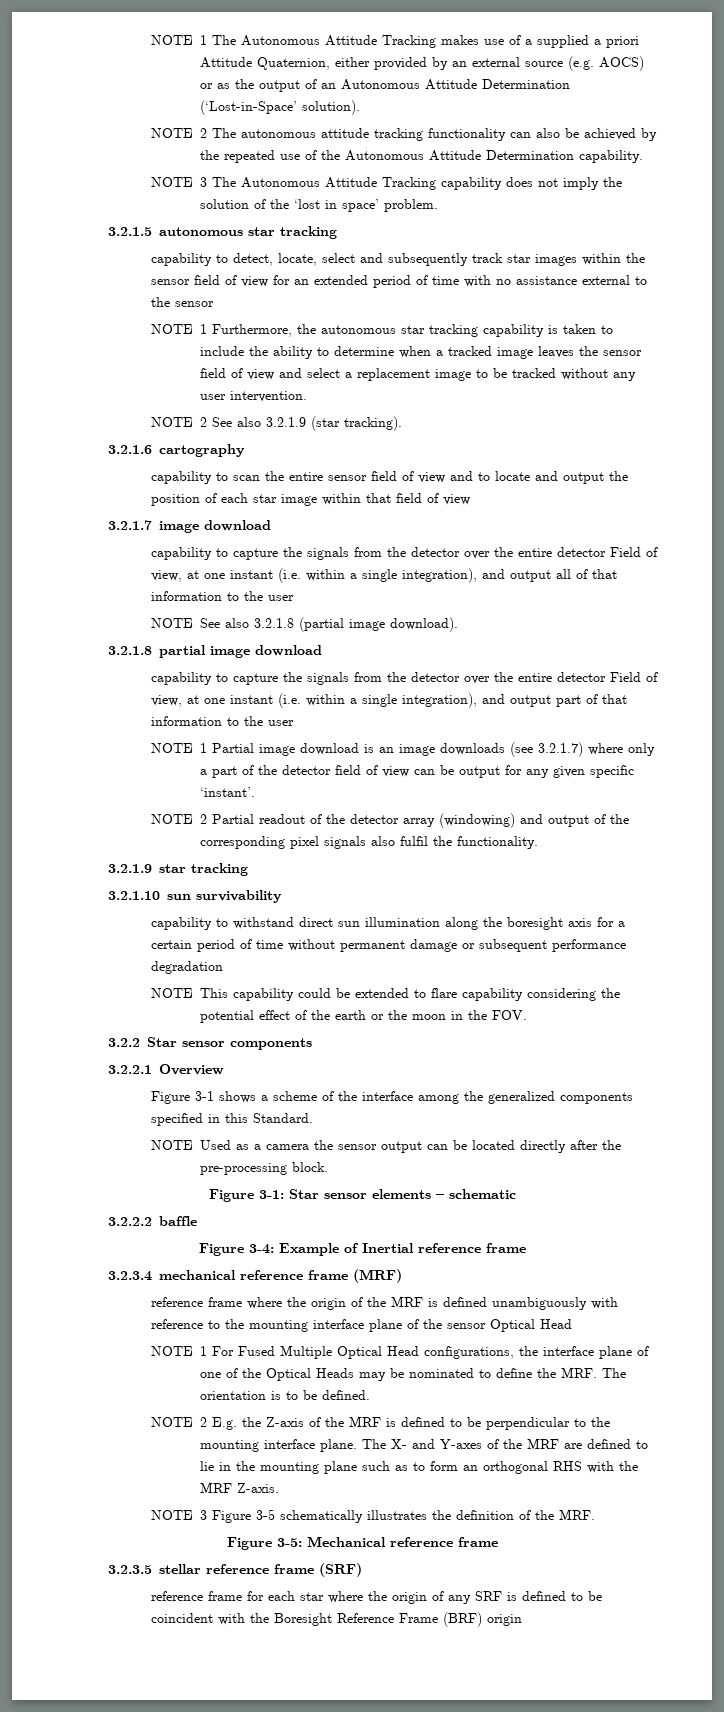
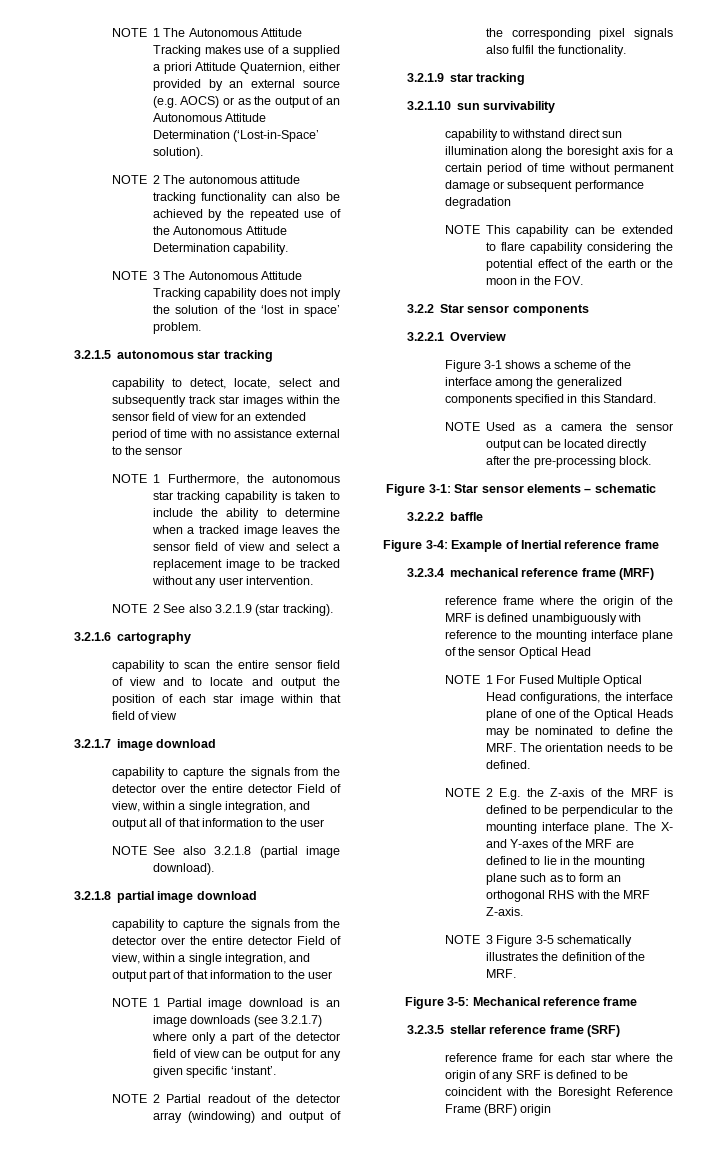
- capability to capture the signals from the detector over the entire detector Field of view, at one instant (i.e. within a single integration), and output all of that information to the user
+ capability to capture the signals from the detector over the entire detector Field of view, within a single integration, and output all of that information to the user
- capability to capture the signals from the detector over the entire detector Field of view, at one instant (i.e. within a single integration), and output part of that information to the user
+ capability to capture the signals from the detector over the entire detector Field of view, within a single integration, and output part of that information to the user
- NOTE This capability could be extended to flare capability considering the potential effect of the earth or the moon in the FOV.
+ NOTE This capability can be extended to flare capability considering the potential effect of the earth or the moon in the FOV.
- NOTE 1 For Fused Multiple Optical Head configurations, the interface plane of one of the Optical Heads may be nominated to define the MRF. The orientation is to be defined.
+ NOTE 1 For Fused Multiple Optical Head configurations, the interface plane of one of the Optical Heads may be nominated to define the MRF. The orientation needs to be defined.

